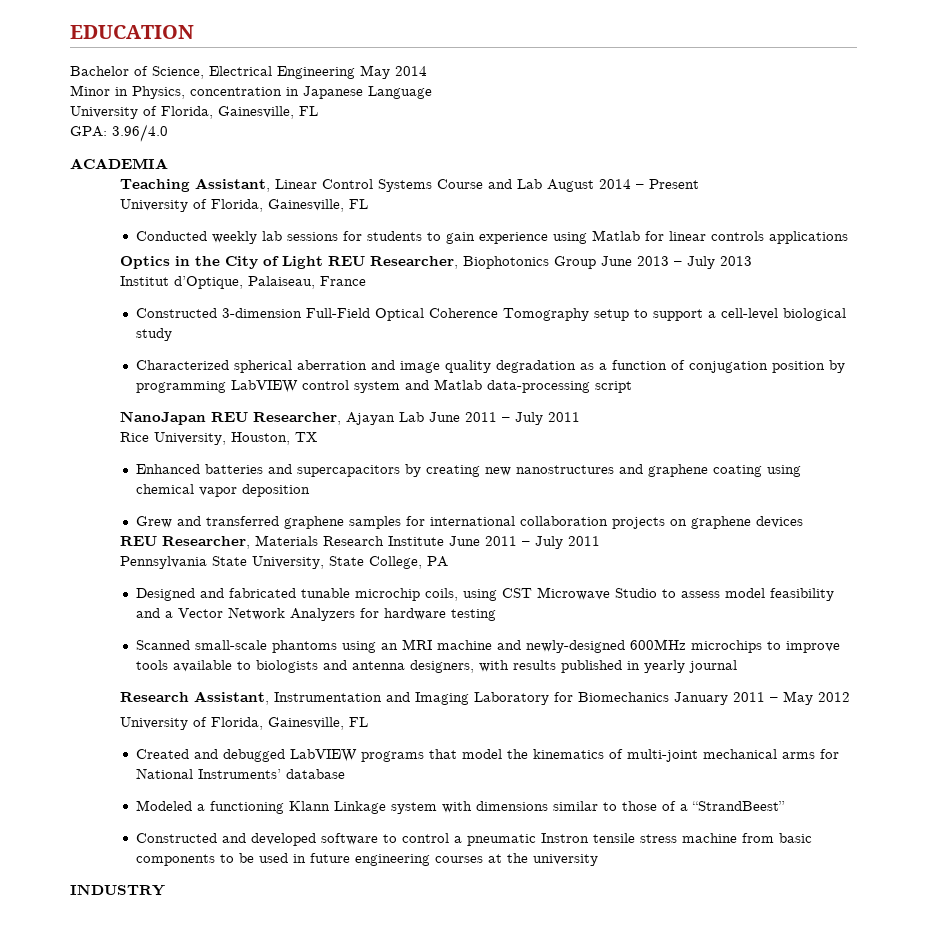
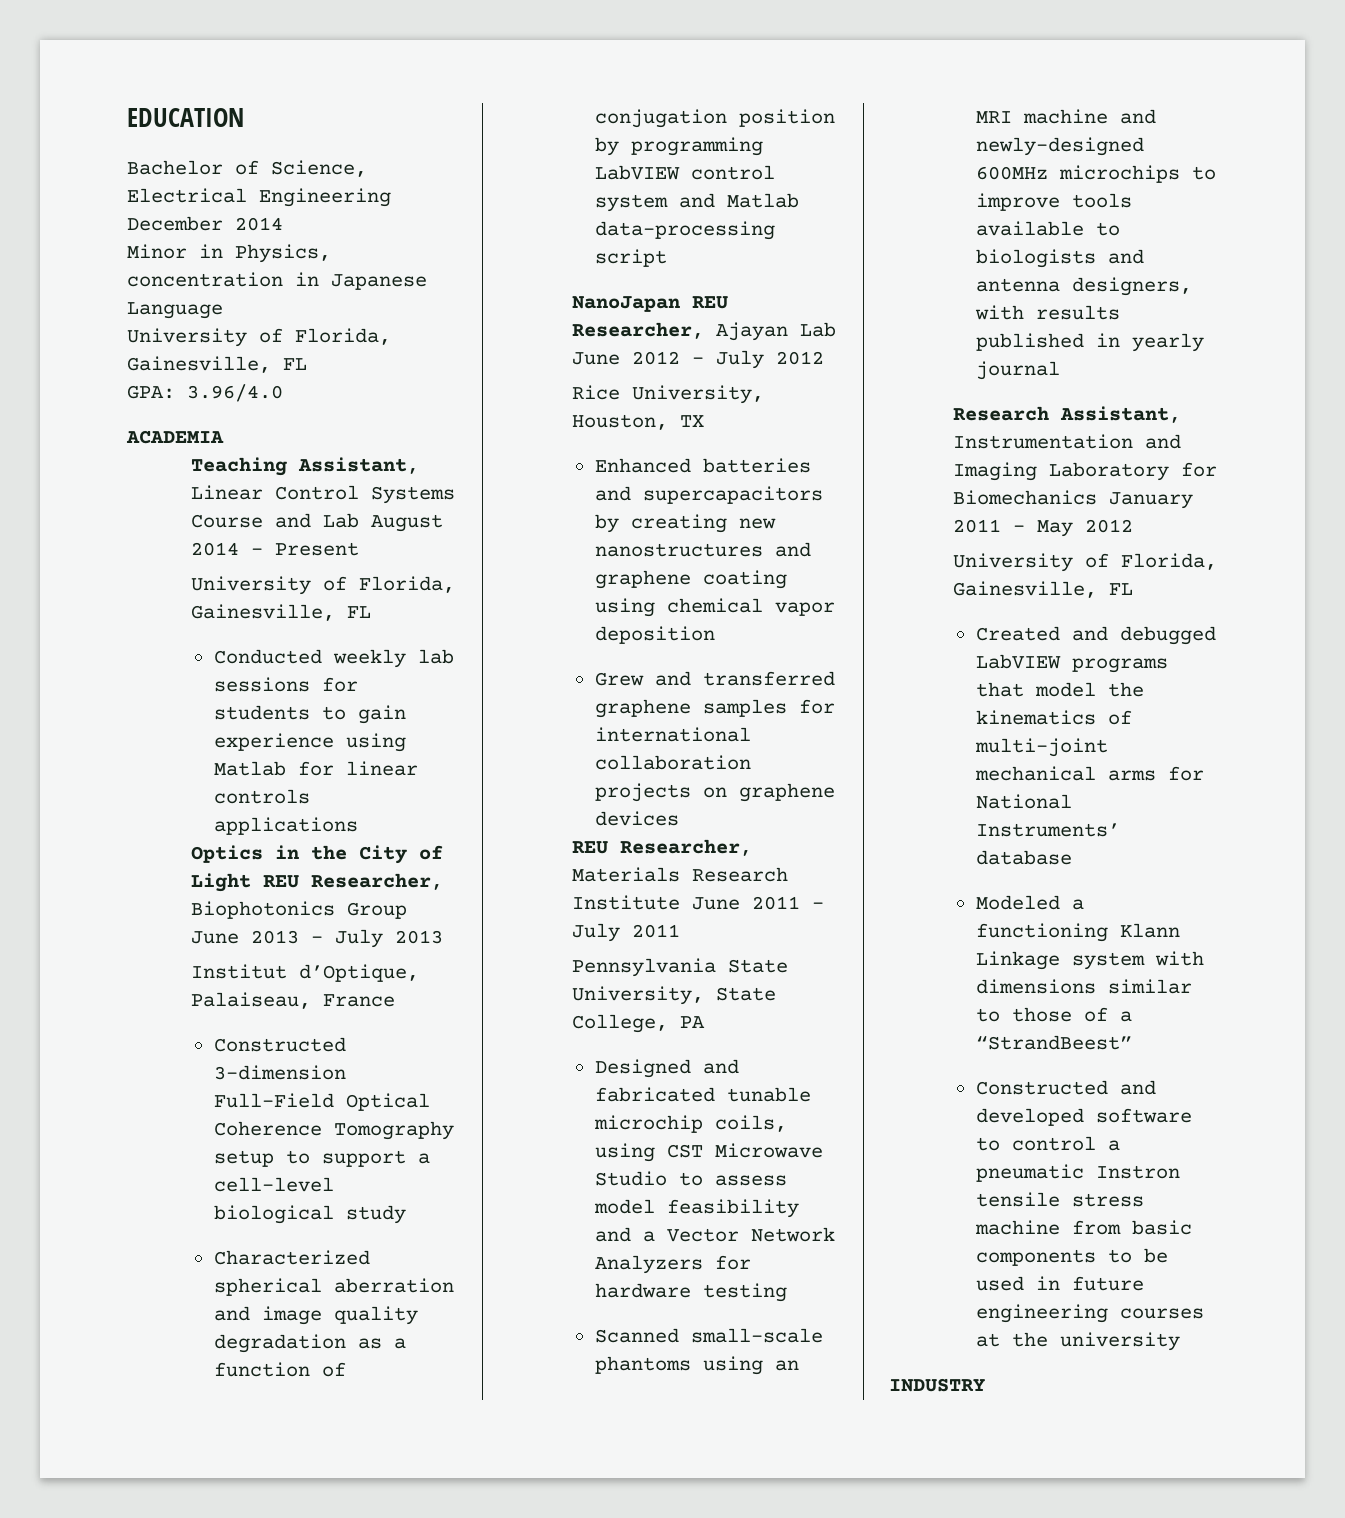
- Bachelor of Science, Electrical Engineering May 2014
+ Bachelor of Science, Electrical Engineering December 2014
- NanoJapan REU Researcher, Ajayan Lab June 2011 – July 2011
+ NanoJapan REU Researcher, Ajayan Lab June 2012 – July 2012

